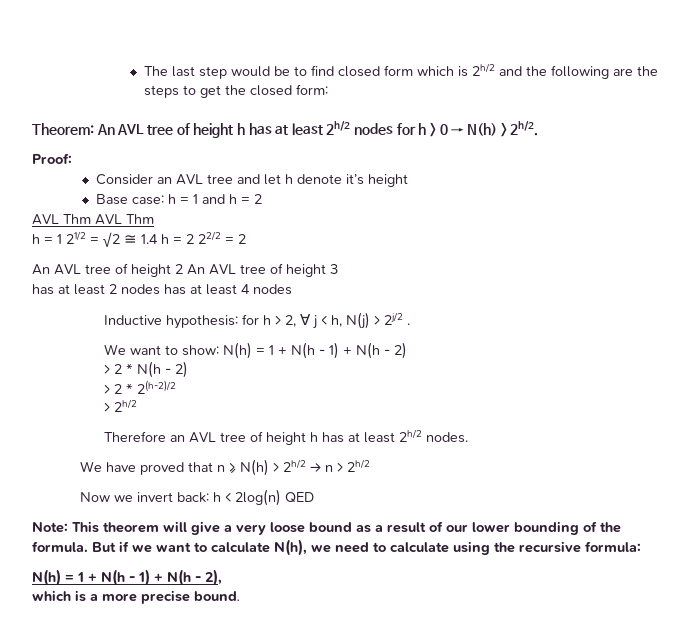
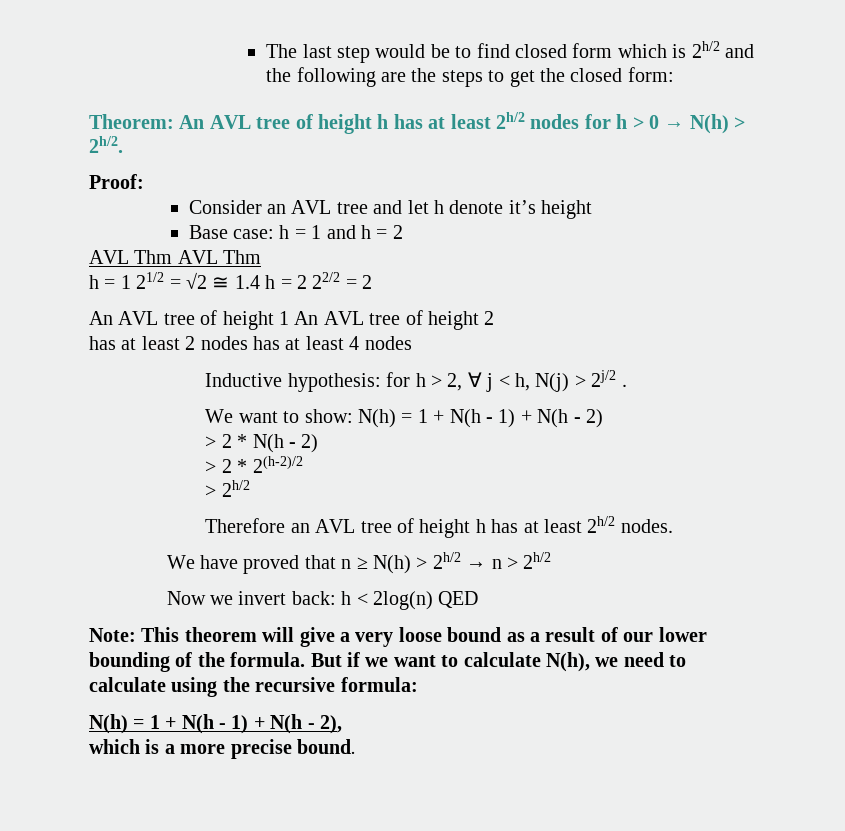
- An AVL tree of height 2 An AVL tree of height 3
+ An AVL tree of height 1 An AVL tree of height 2

